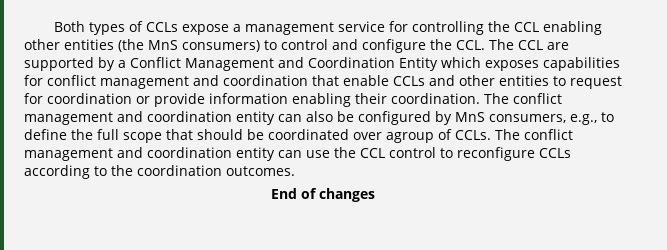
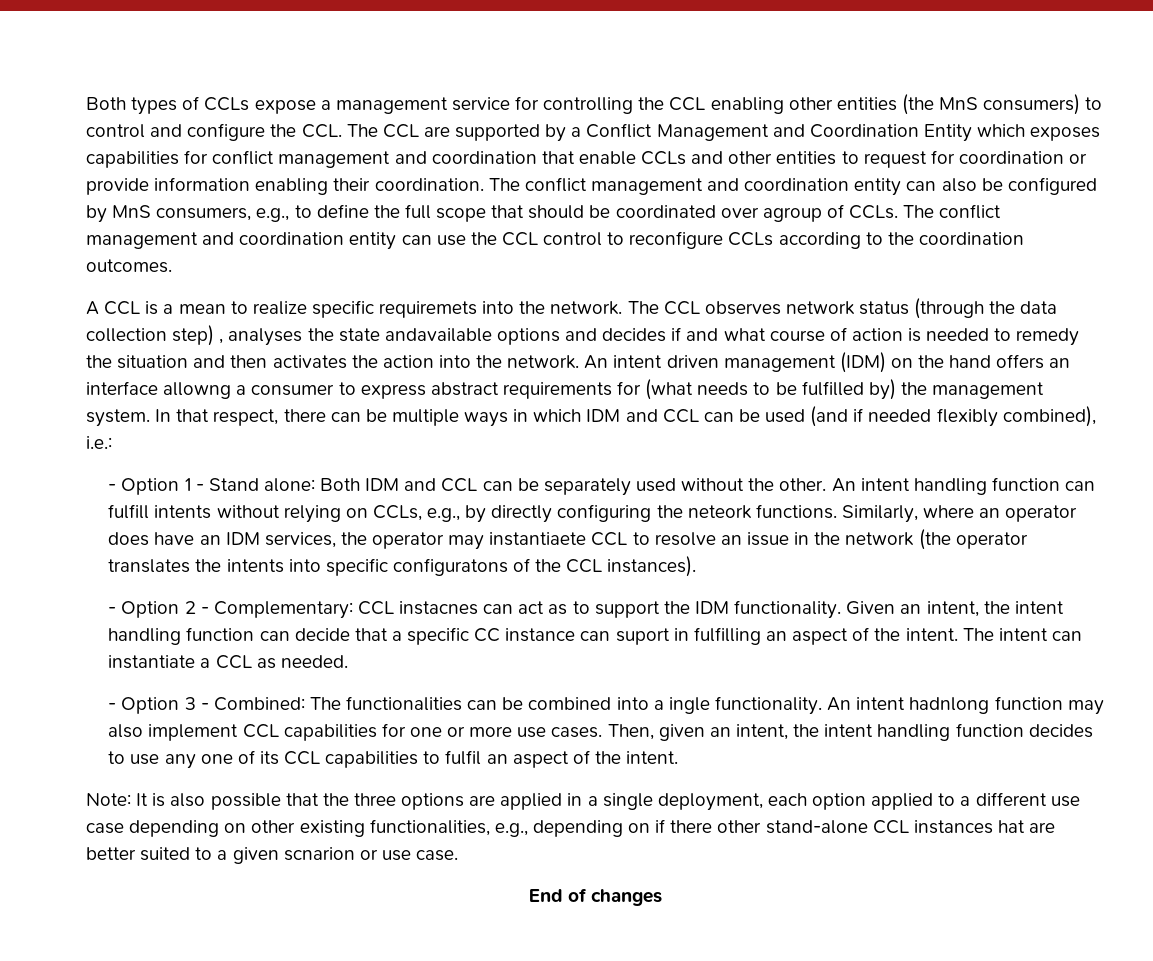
+ A CCL is a mean to realize specific requiremets into the network. The CCL observes network status (through the data collection step) , analyses the state andavailable options and decides if and what course of action is needed to remedy the situation and then activates the action into the network. An intent driven management (IDM) on the hand offers an interface allowng a consumer to express abstract requirements for (what needs to be fulfilled by) the management system. In that respect, there can be multiple ways in which IDM and CCL can be used (and if needed flexibly combined), i.e.:
+ - Option 1 - Stand alone: Both IDM and CCL can be separately used without the other. An intent handling function can fulfill intents without relying on CCLs, e.g., by directly configuring the neteork functions. Similarly, where an operator does have an IDM services, the operator may instantiaete CCL to resolve an issue in the network (the operator translates the intents into specific configuratons of the CCL instances).
+ - Option 2 - Complementary: CCL instacnes can act as to support the IDM functionality. Given an intent, the intent handling function can decide that a specific CC instance can suport in fulfilling an aspect of the intent. The intent can instantiate a CCL as needed.
+ - Option 3 - Combined: The functionalities can be combined into a ingle functionality. An intent hadnlong function may also implement CCL capabilities for one or more use cases. Then, given an intent, the intent handling function decides to use any one of its CCL capabilities to fulfil an aspect of the intent.
+ Note: It is also possible that the three options are applied in a single deployment, each option applied to a different use case depending on other existing functionalities, e.g., depending on if there other stand-alone CCL instances hat are better suited to a given scnarion or use case.

